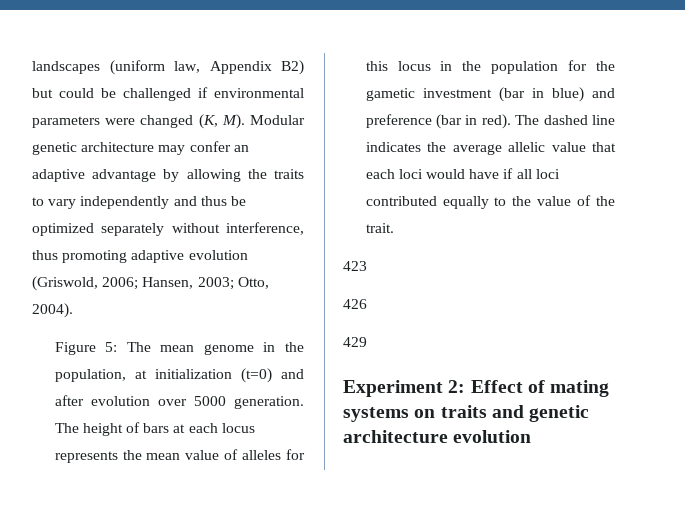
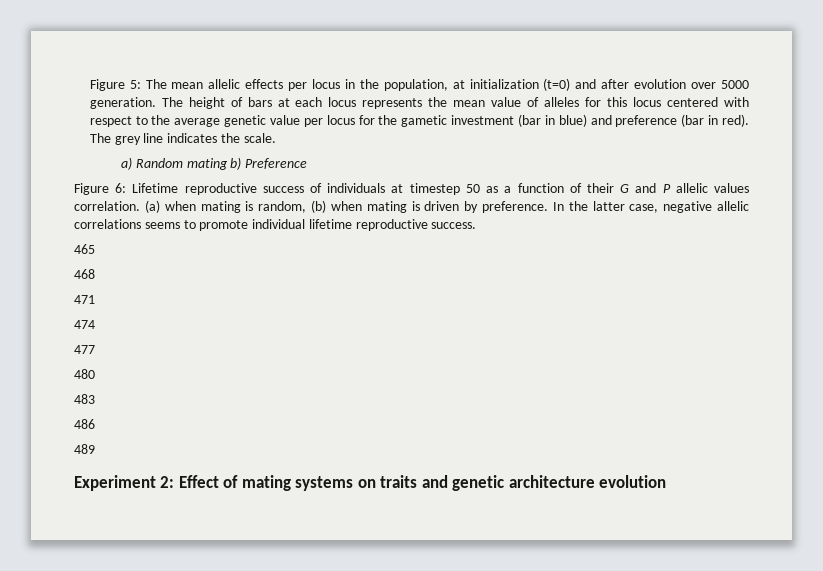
- landscapes (uniform law, Appendix B2) but could be challenged if environmental parameters were changed (K, M). Modular genetic architecture may confer an adaptive advantage by allowing the traits to vary independently and thus be optimized separately without interference, thus promoting adaptive evolution (Griswold, 2006; Hansen, 2003; Otto, 2004).
- Figure 5: The mean genome in the population, at initialization (t=0) and after evolution over 5000 generation.
+ Figure 5: The mean allelic effects per locus in the population, at initialization (t=0) and after evolution over 5000 generation.
- The height of bars at each locus represents the mean value of alleles for this locus in the population for the gametic investment (bar in blue) and preference (bar in red).
+ The height of bars at each locus represents the mean value of alleles for this locus centered with respect to the average genetic value per locus for the gametic investment (bar in blue) and preference (bar in red).
- The dashed line indicates the average allelic value that each loci would have if all loci contributed equally to the value of the trait.
- 423
- 426
- 429
+ The grey line indicates the scale.
+ a) Random mating b) Preference
+ Figure 6: Lifetime reproductive success of individuals at timestep 50 as a function of their G and P allelic values correlation. (a) when mating is random, (b) when mating is driven by preference. In the latter case, negative allelic correlations seems to promote individual lifetime reproductive success.
+ 465
+ 468
+ 471
+ 474
+ 477
+ 480
+ 483
+ 486
+ 489

